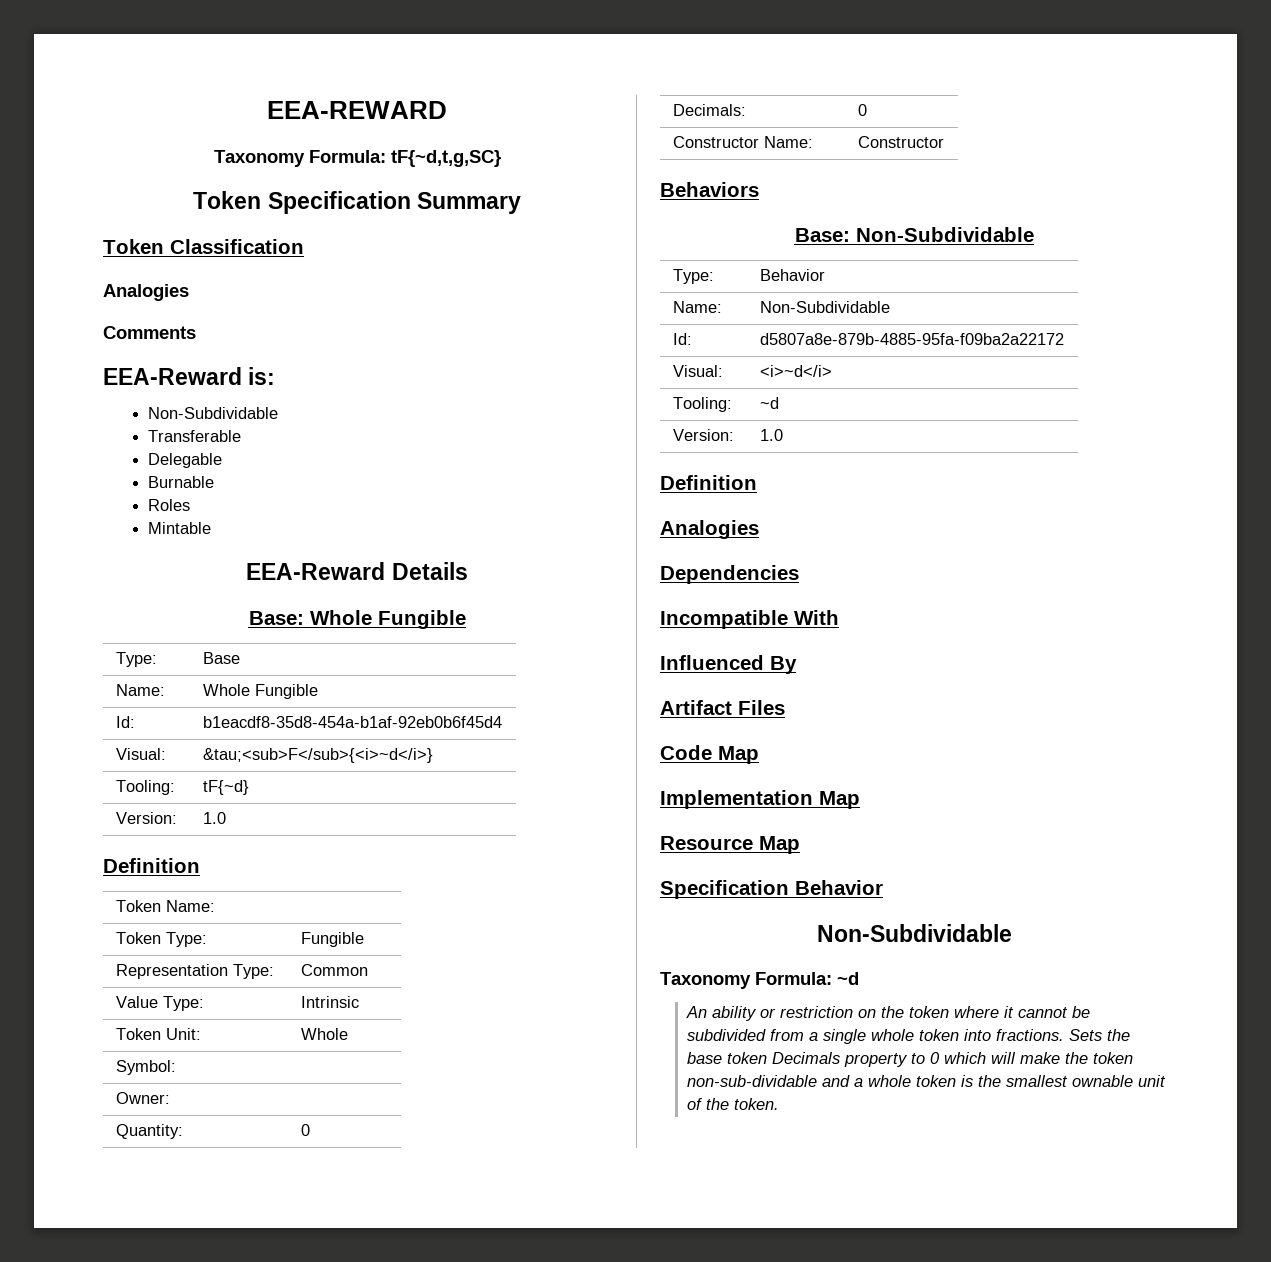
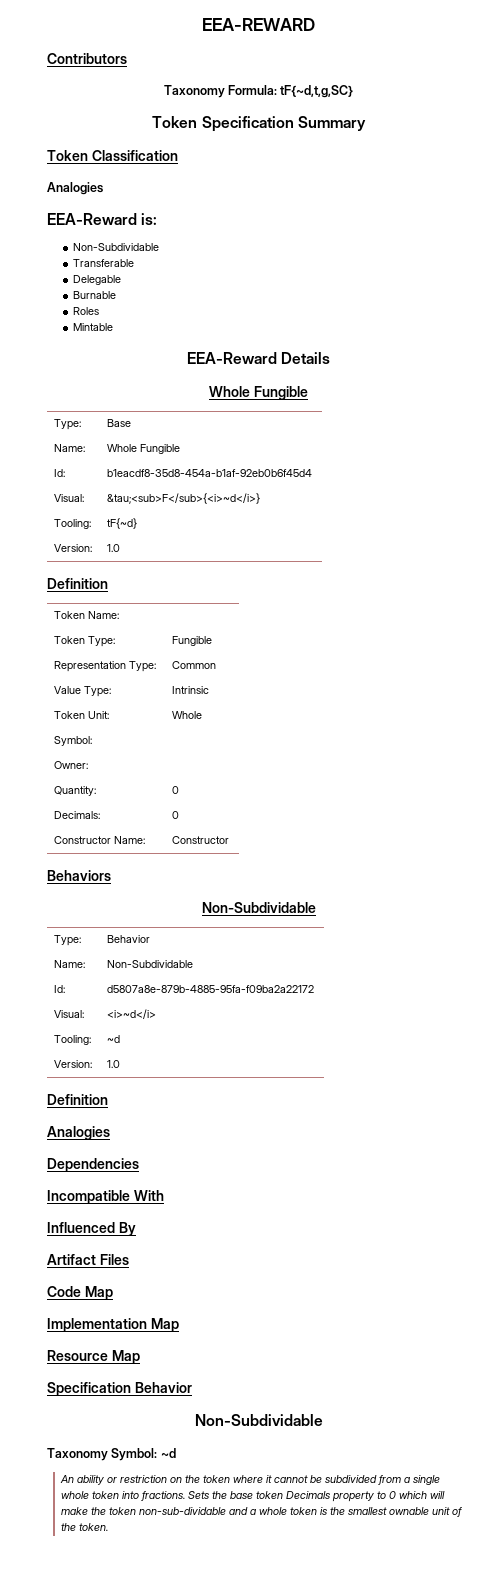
+ Contributors
- Comments
  EEA-Reward Details
- Base: Whole Fungible
+ Whole Fungible
  Behaviors
- Base: Non-Subdividable
+ Non-Subdividable
- Taxonomy Formula: ~d
+ Taxonomy Symbol: ~d

